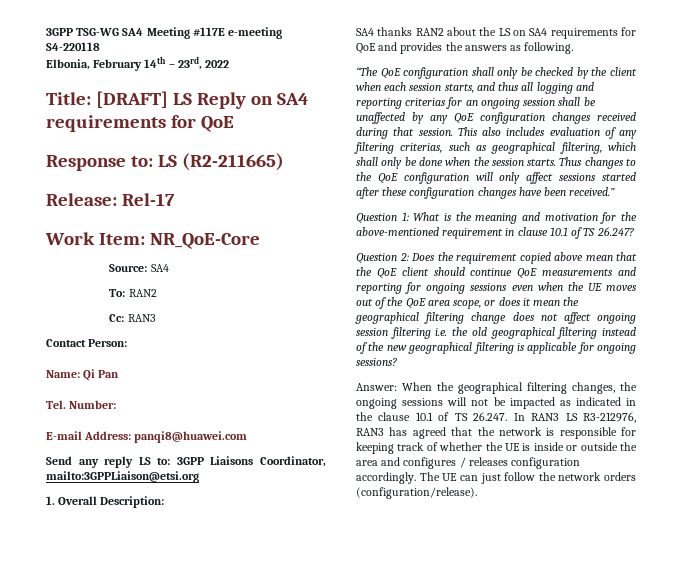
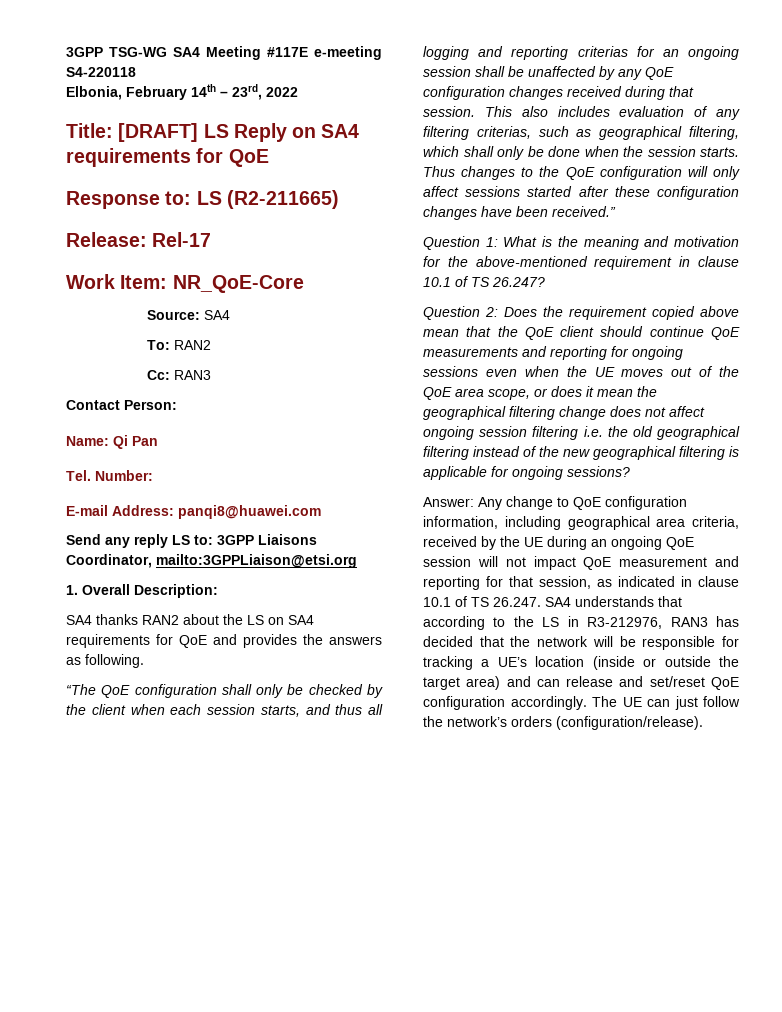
- Answer: When the geographical filtering changes, the ongoing sessions will not be impacted as indicated in the clause 10.1 of TS 26.247. In RAN3 LS R3-212976, RAN3 has agreed that the network is responsible for keeping track of whether the UE is inside or outside the area and configures / releases configuration accordingly.
+ Answer: Any change to QoE configuration information, including geographical area criteria, received by the UE during an ongoing QoE session will not impact QoE measurement and reporting for that session, as indicated in clause 10.1 of TS 26.247. SA4 understands that according to the LS in R3-212976, RAN3 has decided that the network will be responsible for tracking a UE’s location (inside or outside the target area) and can release and set/reset QoE configuration accordingly.
- The UE can just follow the network orders (configuration/release).
+ The UE can just follow the network’s orders (configuration/release).

